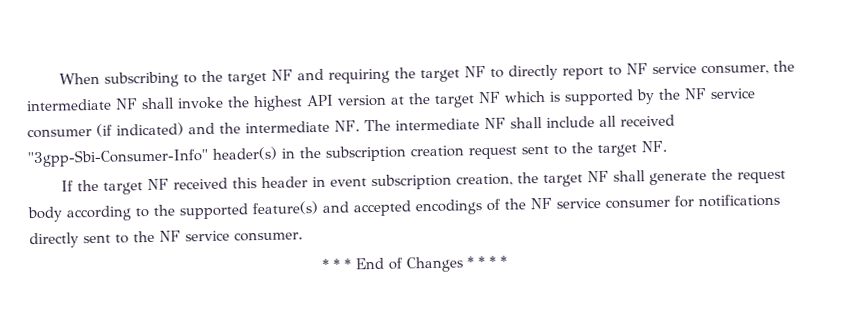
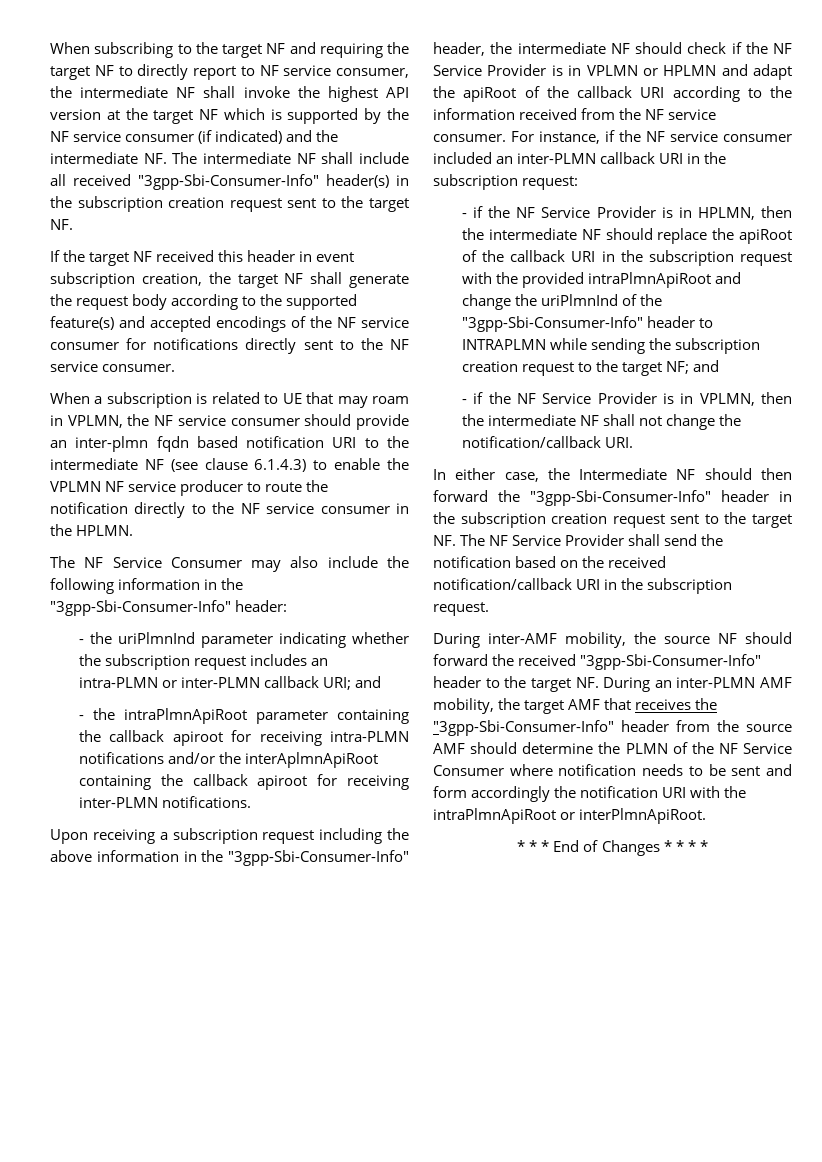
+ When a subscription is related to UE that may roam in VPLMN, the NF service consumer should provide an inter-plmn fqdn based notification URI to the intermediate NF (see clause 6.1.4.3) to enable the VPLMN NF service producer to route the notification directly to the NF service consumer in the HPLMN.
+ The NF Service Consumer may also include the following information in the "3gpp-Sbi-Consumer-Info" header:
+ - the uriPlmnInd parameter indicating whether the subscription request includes an intra-PLMN or inter-PLMN callback URI; and
+ - the intraPlmnApiRoot parameter containing the callback apiroot for receiving intra-PLMN notifications and/or the interAplmnApiRoot containing the callback apiroot for receiving inter-PLMN notifications.
+ Upon receiving a subscription request including the above information in the "3gpp-Sbi-Consumer-Info" header, the intermediate NF should check if the NF Service Provider is in VPLMN or HPLMN and adapt the apiRoot of the callback URI according to the information received from the NF service consumer. For instance, if the NF service consumer included an inter-PLMN callback URI in the subscription request:
+ - if the NF Service Provider is in HPLMN, then the intermediate NF should replace the apiRoot of the callback URI in the subscription request with the provided intraPlmnApiRoot and change the uriPlmnInd of the "3gpp-Sbi-Consumer-Info" header to INTRAPLMN while sending the subscription creation request to the target NF; and
+ - if the NF Service Provider is in VPLMN, then the intermediate NF shall not change the notification/callback URI.
+ In either case, the Intermediate NF should then forward the "3gpp-Sbi-Consumer-Info" header in the subscription creation request sent to the target NF. The NF Service Provider shall send the notification based on the received notification/callback URI in the subscription request.
+ During inter-AMF mobility, the source NF should forward the received "3gpp-Sbi-Consumer-Info" header to the target NF. During an inter-PLMN AMF mobility, the target AMF that receives the "3gpp-Sbi-Consumer-Info" header from the source AMF should determine the PLMN of the NF Service Consumer where notification needs to be sent and form accordingly the notification URI with the intraPlmnApiRoot or interPlmnApiRoot.

